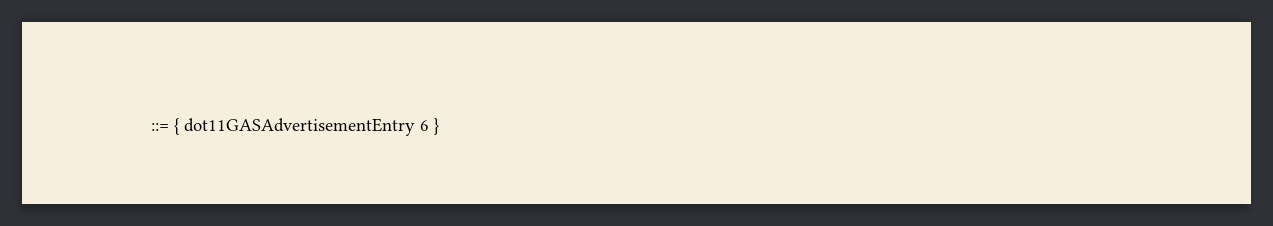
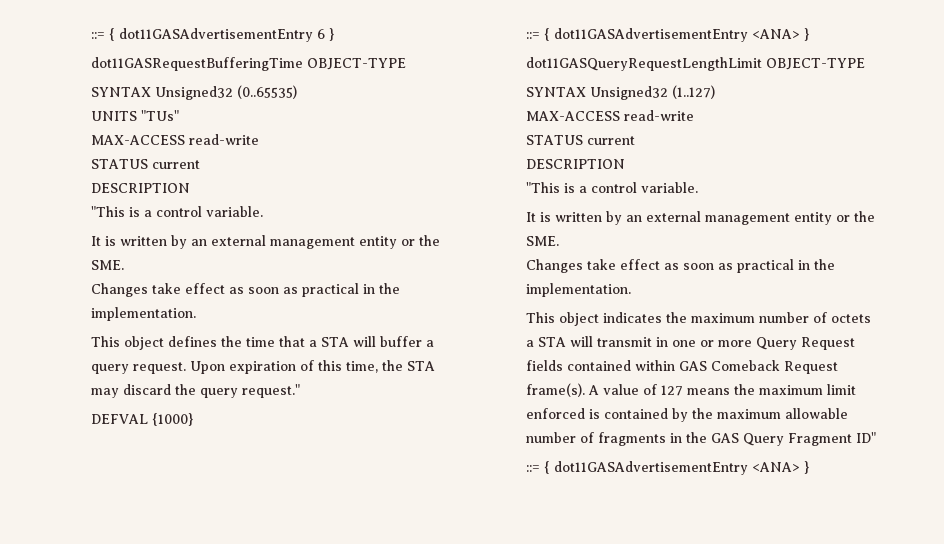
+ dot11GASRequestBufferingTime OBJECT-TYPE
+ SYNTAX Unsigned32 (0..65535)
+ UNITS "TUs"
+ MAX-ACCESS read-write
+ STATUS current
+ DESCRIPTION
+ "This is a control variable.
+ It is written by an external management entity or the SME.
+ Changes take effect as soon as practical in the implementation.
+ This object defines the time that a STA will buffer a query request. Upon expiration of this time, the STA may discard the query request."
+ DEFVAL {1000}
+ ::= { dot11GASAdvertisementEntry <ANA> }
+ dot11GASQueryRequestLengthLimit OBJECT-TYPE
+ SYNTAX Unsigned32 (1..127)
+ MAX-ACCESS read-write
+ STATUS current
+ DESCRIPTION
+ "This is a control variable.
+ It is written by an external management entity or the SME.
+ Changes take effect as soon as practical in the implementation.
+ This object indicates the maximum number of octets a STA will transmit in one or more Query Request fields contained within GAS Comeback Request frame(s). A value of 127 means the maximum limit enforced is contained by the maximum allowable number of fragments in the GAS Query Fragment ID"
+ ::= { dot11GASAdvertisementEntry <ANA> }

